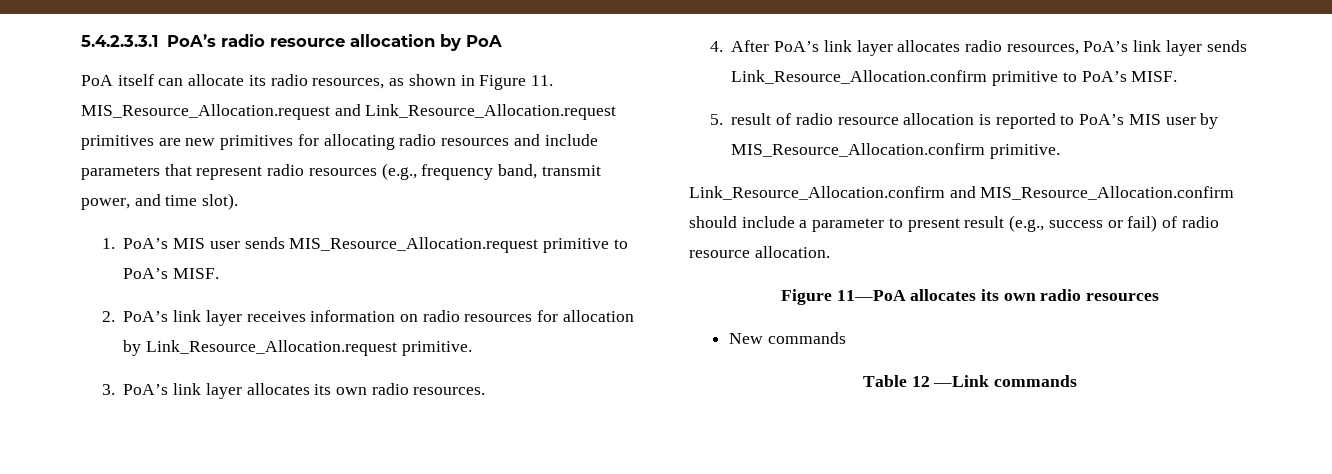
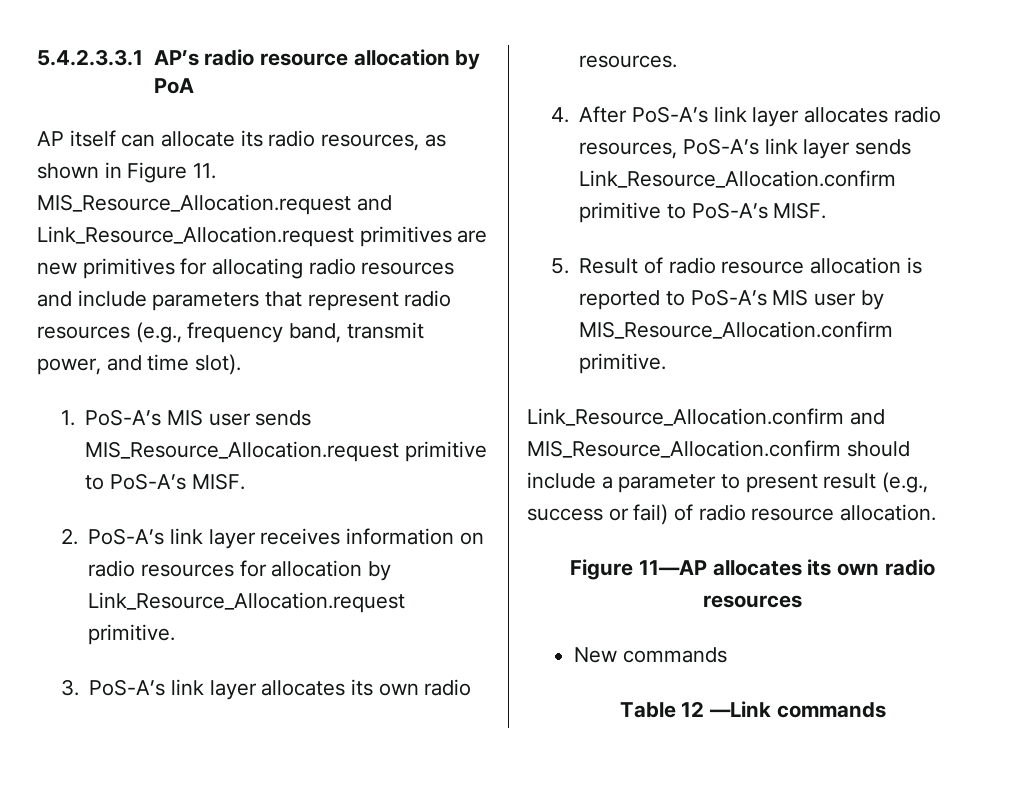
- 5.4.2.3.3.1 PoA’s radio resource allocation by PoA
+ 5.4.2.3.3.1 AP’s radio resource allocation by PoA
- PoA itself can allocate its radio resources, as shown in Figure 11. MIS_Resource_Allocation.request and Link_Resource_Allocation.request primitives are new primitives for allocating radio resources and include parameters that represent radio resources (e.g., frequency band, transmit power, and time slot).
+ AP itself can allocate its radio resources, as shown in Figure 11. MIS_Resource_Allocation.request and Link_Resource_Allocation.request primitives are new primitives for allocating radio resources and include parameters that represent radio resources (e.g., frequency band, transmit power, and time slot).
- 1. PoA’s MIS user sends MIS_Resource_Allocation.request primitive to PoA’s MISF.
+ 1. PoS-A’s MIS user sends MIS_Resource_Allocation.request primitive to PoS-A’s MISF.
- 2. PoA’s link layer receives information on radio resources for allocation by Link_Resource_Allocation.request primitive.
+ 2. PoS-A’s link layer receives information on radio resources for allocation by Link_Resource_Allocation.request primitive.
- 3. PoA’s link layer allocates its own radio resources.
+ 3. PoS-A’s link layer allocates its own radio resources.
- 4. After PoA’s link layer allocates radio resources, PoA’s link layer sends Link_Resource_Allocation.confirm primitive to PoA’s MISF.
+ 4. After PoS-A’s link layer allocates radio resources, PoS-A’s link layer sends Link_Resource_Allocation.confirm primitive to PoS-A’s MISF.
- 5. result of radio resource allocation is reported to PoA’s MIS user by MIS_Resource_Allocation.confirm primitive.
+ 5. Result of radio resource allocation is reported to PoS-A’s MIS user by MIS_Resource_Allocation.confirm primitive.
- Figure 11—PoA allocates its own radio resources
+ Figure 11—AP allocates its own radio resources

